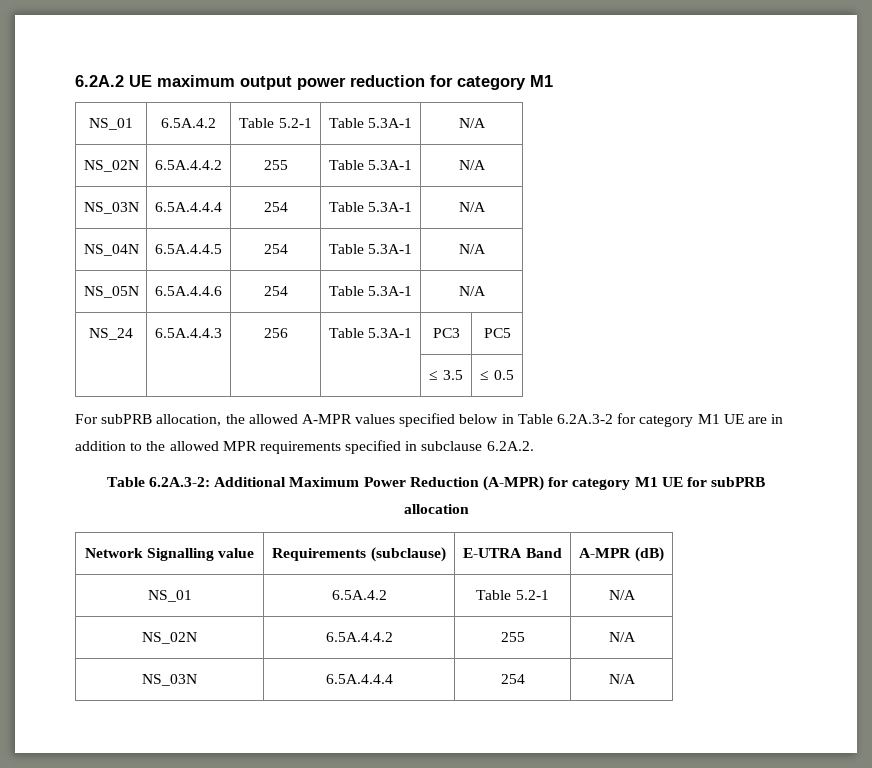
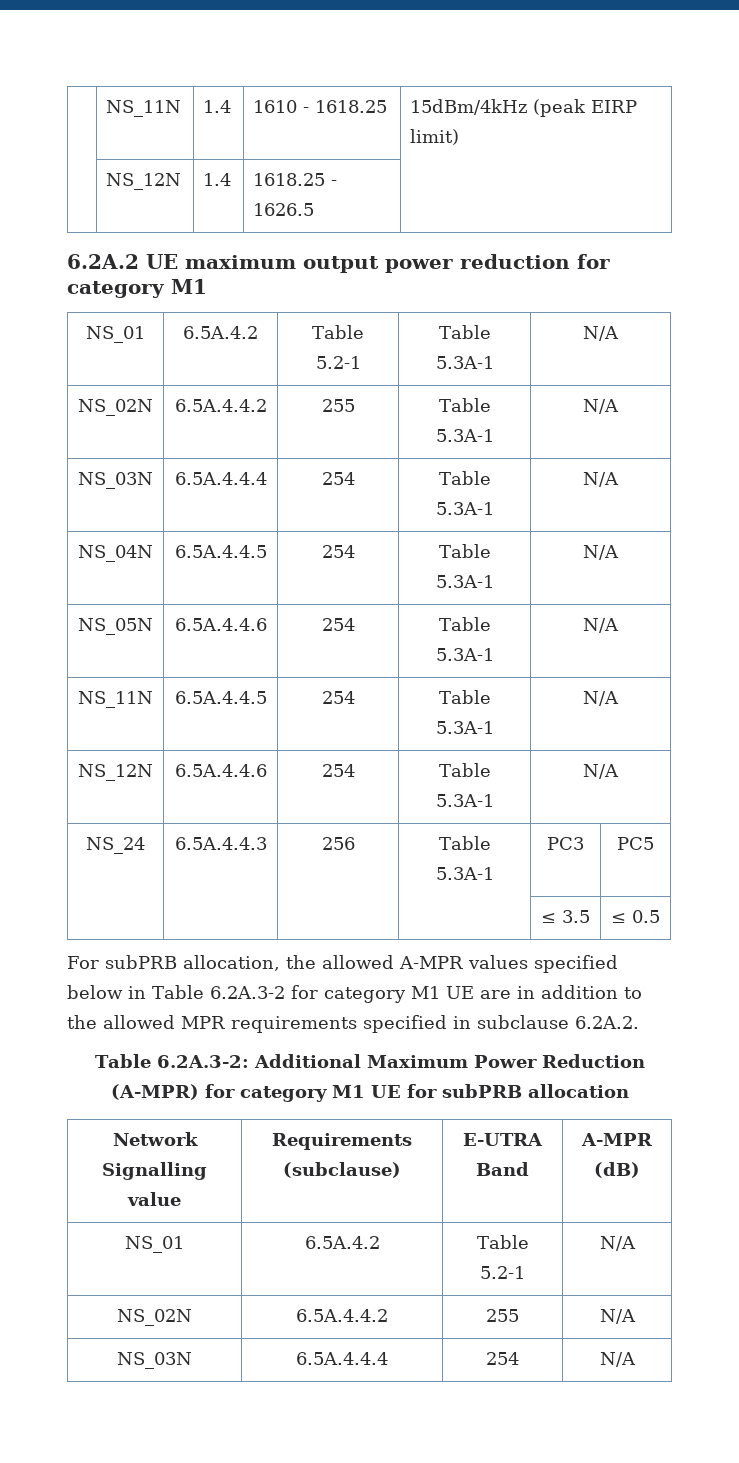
+ | NS_11N | 1.4 | 1610 - 1618.25 | 15dBm/4kHz (peak EIRP limit)
+ | NS_12N | 1.4 | 1618.25 - 1626.5 |
+ NS_11N | 6.5A.4.4.5 | 254 | Table 5.3A-1 | N/A
+ NS_12N | 6.5A.4.4.6 | 254 | Table 5.3A-1 | N/A

